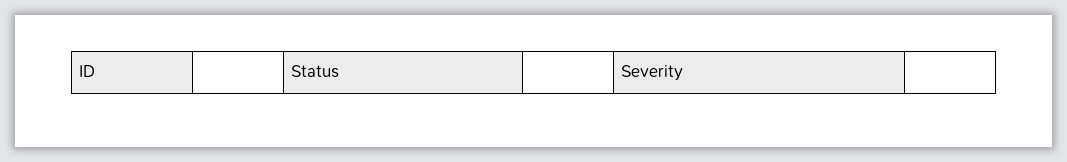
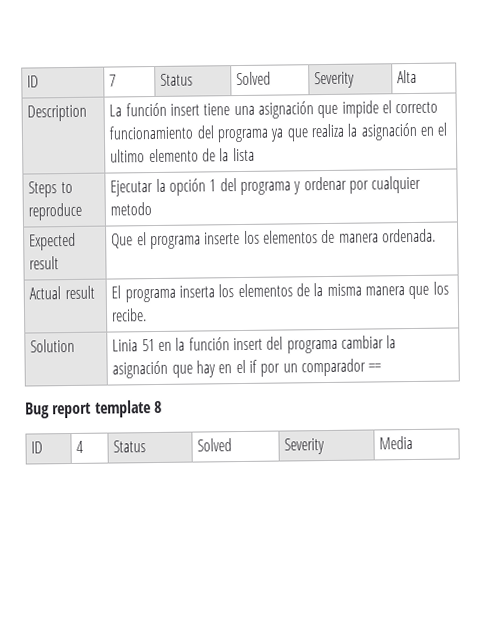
- ID | | Status | | Severity |
+ ID | 7 | Status | Solved | Severity | Alta
+ Description | La función insert tiene una asignación que impide el correcto funcionamiento del programa ya que realiza la asignación en el ultimo elemento de la lista
+ Steps to reproduce | Ejecutar la opción 1 del programa y ordenar por cualquier metodo
+ Expected result | Que el programa inserte los elementos de manera ordenada.
+ Actual result | El programa inserta los elementos de la misma manera que los recibe.
+ Solution | Linia 51 en la función insert del programa cambiar la asignación que hay en el if por un comparador ==
+ Bug report template 8
+ ID | 4 | Status | Solved | Severity | Media

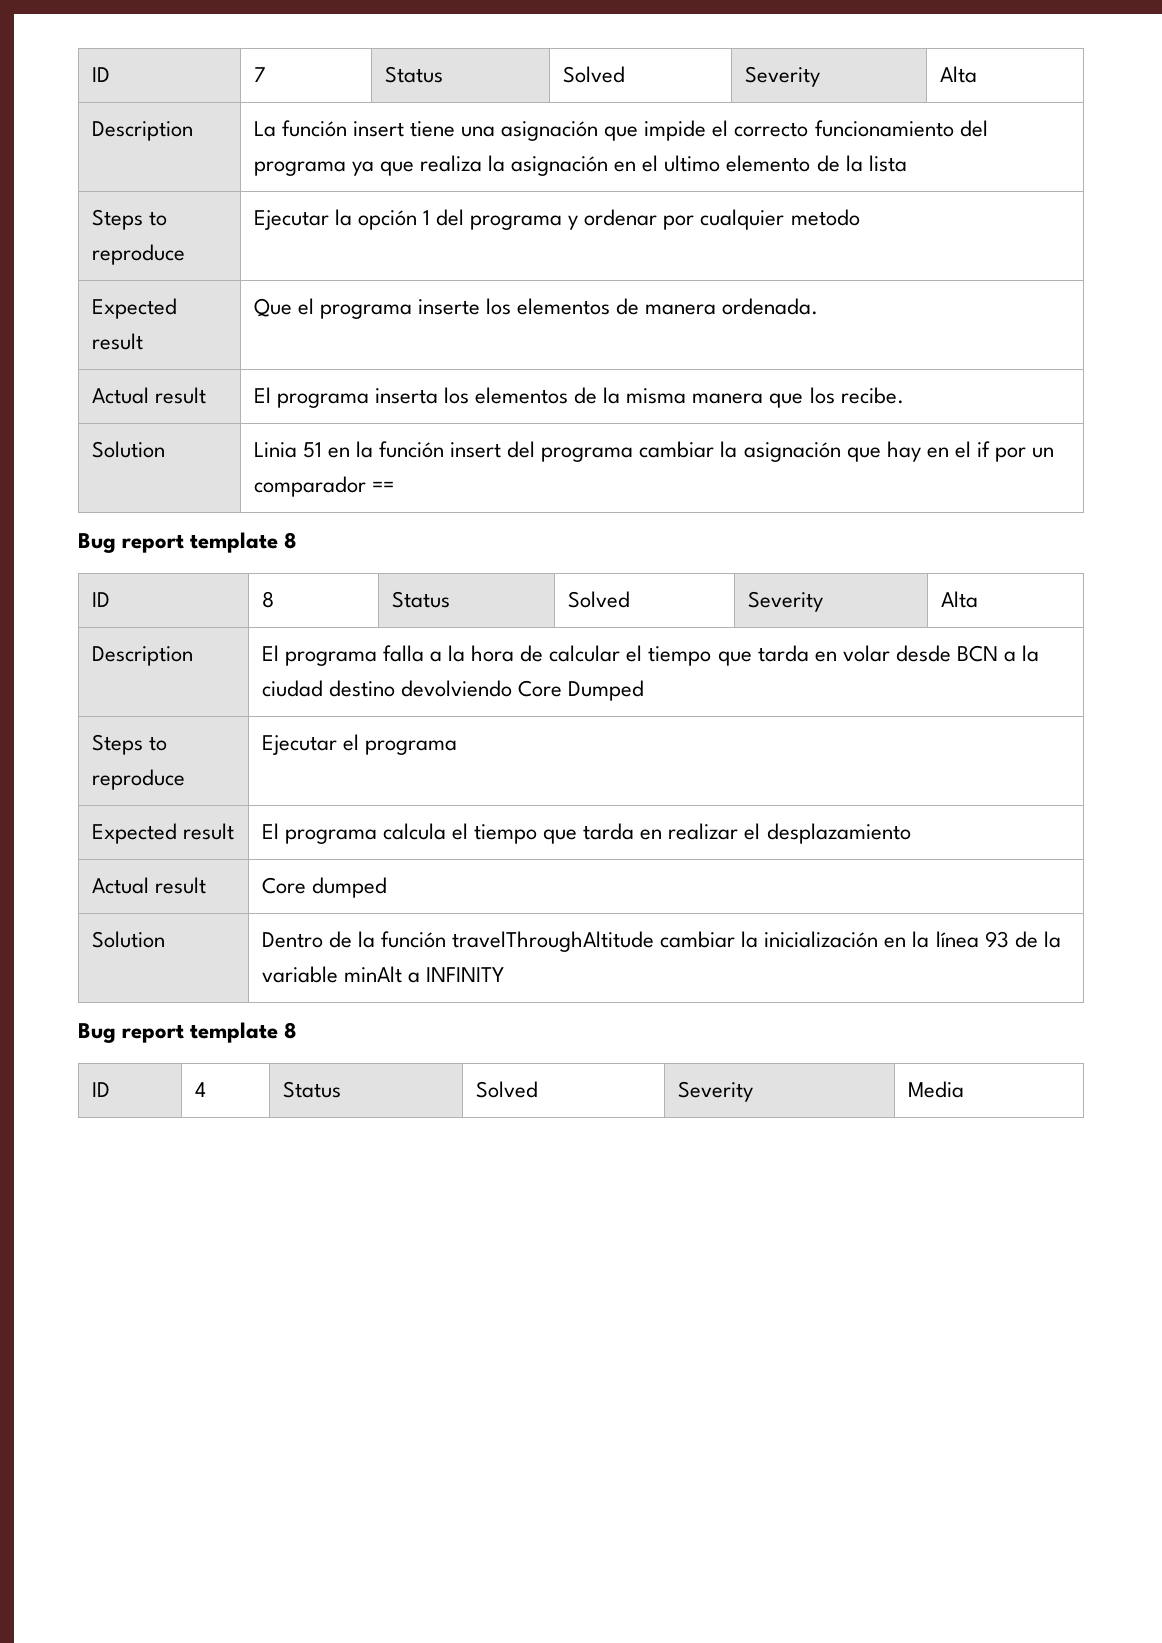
+ ID | 8 | Status | Solved | Severity | Alta
+ Description | El programa falla a la hora de calcular el tiempo que tarda en volar desde BCN a la ciudad destino devolviendo Core Dumped
+ Steps to reproduce | Ejecutar el programa
+ Expected result | El programa calcula el tiempo que tarda en realizar el desplazamiento
+ Actual result | Core dumped
+ Solution | Dentro de la función travelThroughAltitude cambiar la inicialización en la línea 93 de la variable minAlt a INFINITY
+ Bug report template 8

